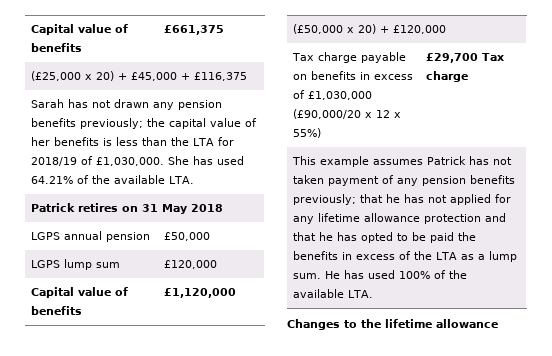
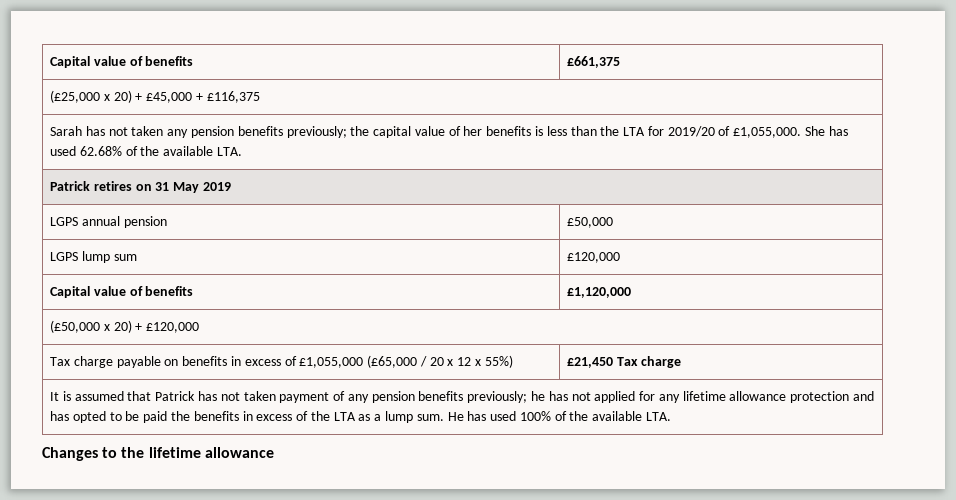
- Sarah has not drawn any pension benefits previously; the capital value of her benefits is less than the LTA for 2018/19 of £1,030,000. She has used 64.21% of the available LTA.
+ Sarah has not taken any pension benefits previously; the capital value of her benefits is less than the LTA for 2019/20 of £1,055,000. She has used 62.68% of the available LTA.
- Patrick retires on 31 May 2018
+ Patrick retires on 31 May 2019
- Tax charge payable on benefits in excess of £1,030,000 (£90,000/20 x 12 x 55%) | £29,700 Tax charge
+ Tax charge payable on benefits in excess of £1,055,000 (£65,000 / 20 x 12 x 55%) | £21,450 Tax charge
- This example assumes Patrick has not taken payment of any pension benefits previously; that he has not applied for any lifetime allowance protection and that he has opted to be paid the benefits in excess of the LTA as a lump sum.
+ It is assumed that Patrick has not taken payment of any pension benefits previously; he has not applied for any lifetime allowance protection and has opted to be paid the benefits in excess of the LTA as a lump sum.

